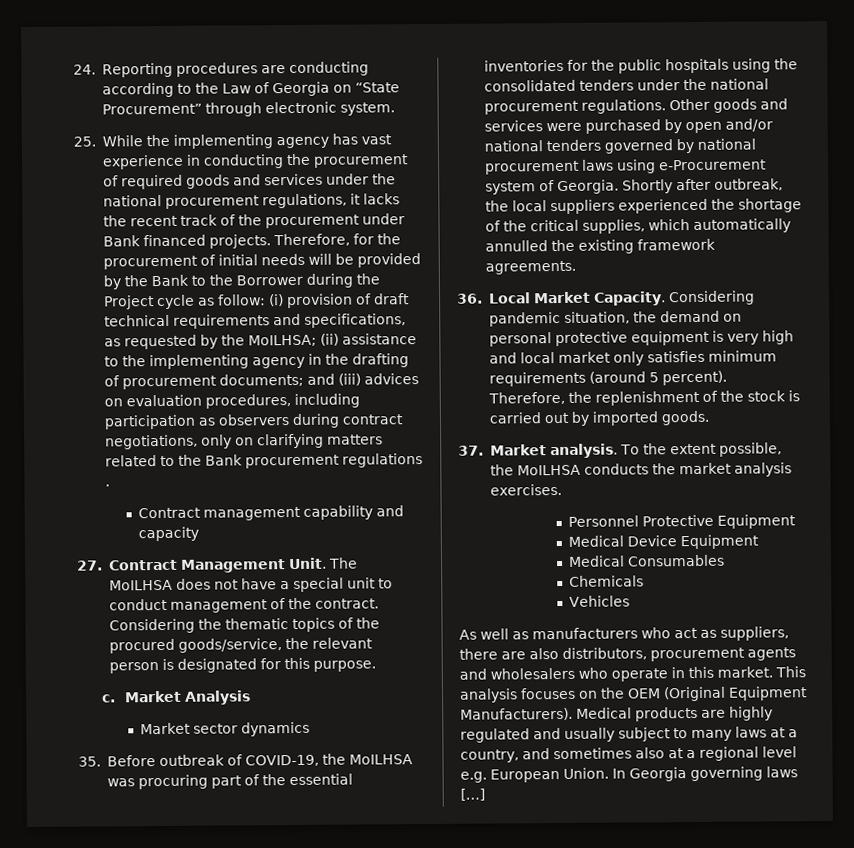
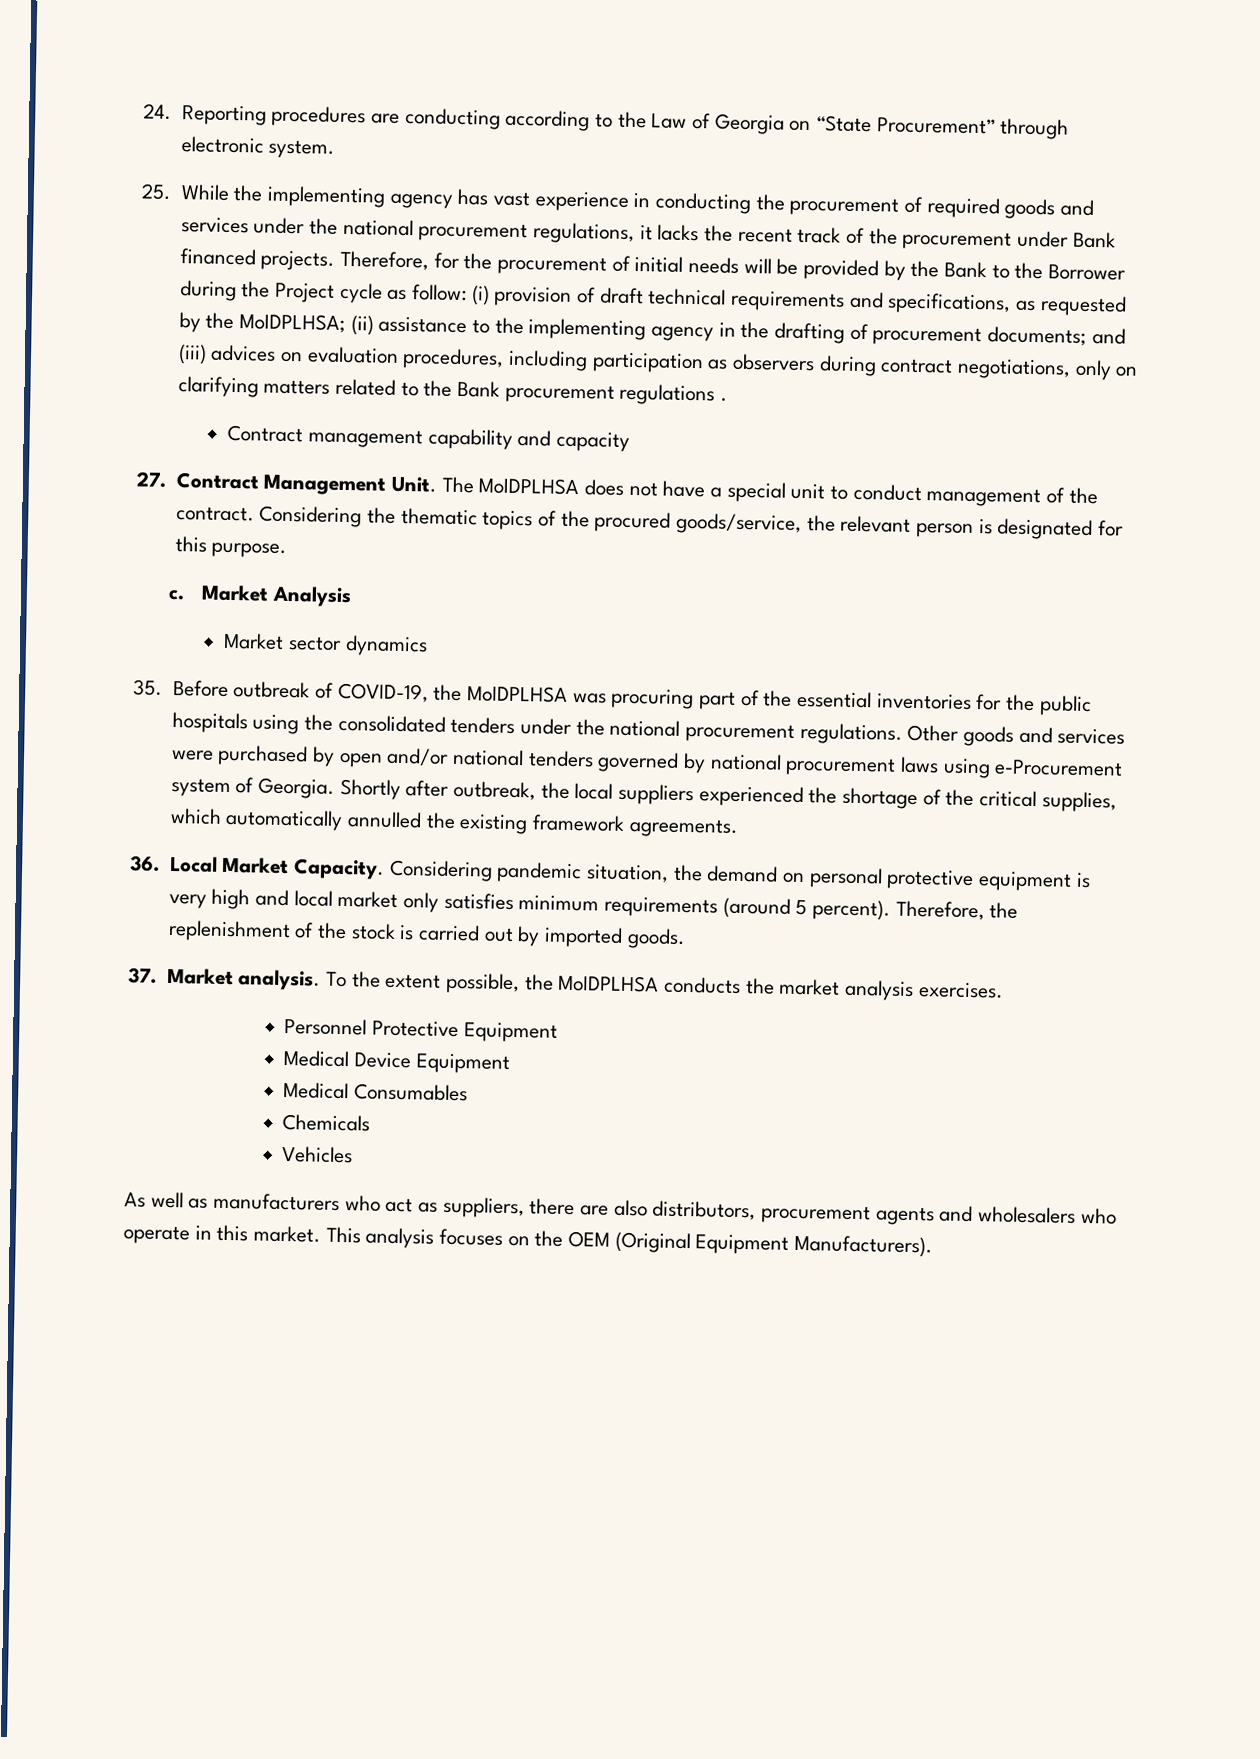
- (i) provision of draft technical requirements and specifications, as requested by the MoILHSA;
+ (i) provision of draft technical requirements and specifications, as requested by the MoIDPLHSA;
- The MoILHSA does not have a special unit to conduct management of the contract.
+ The MoIDPLHSA does not have a special unit to conduct management of the contract.
- 35. Before outbreak of COVID-19, the MoILHSA was procuring part of the essential inventories for the public hospitals using the consolidated tenders under the national procurement regulations.
+ 35. Before outbreak of COVID-19, the MoIDPLHSA was procuring part of the essential inventories for the public hospitals using the consolidated tenders under the national procurement regulations.
- To the extent possible, the MoILHSA conducts the market analysis exercises.
+ To the extent possible, the MoIDPLHSA conducts the market analysis exercises.
- Medical products are highly regulated and usually subject to many laws at a country, and sometimes also at a regional level e.g. European Union. In Georgia governing laws […]

